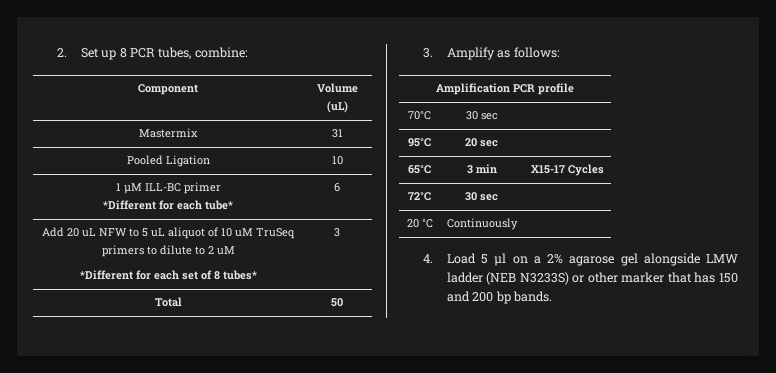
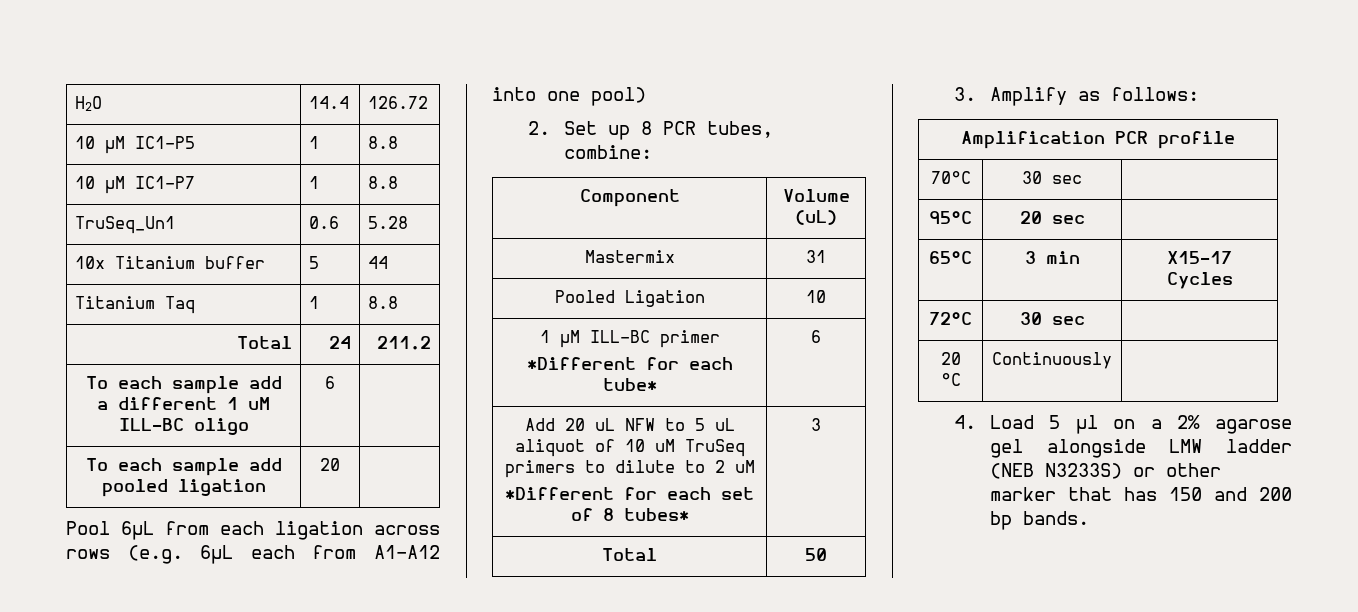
+ H2O | 14.4 | 126.72
+ 10 µM IC1-P5 | 1 | 8.8
+ 10 µM IC1-P7 | 1 | 8.8
+ TruSeq_Un1 | 0.6 | 5.28
+ 10x Titanium buffer | 5 | 44
+ Titanium Taq | 1 | 8.8
+ Total | 24 | 211.2
+ To each sample add a different 1 uM ILL-BC oligo | 6 |
+ To each sample add pooled ligation | 20 |
+ Pool 6µL from each ligation across rows (e.g. 6µL each from A1-A12 into one pool)

